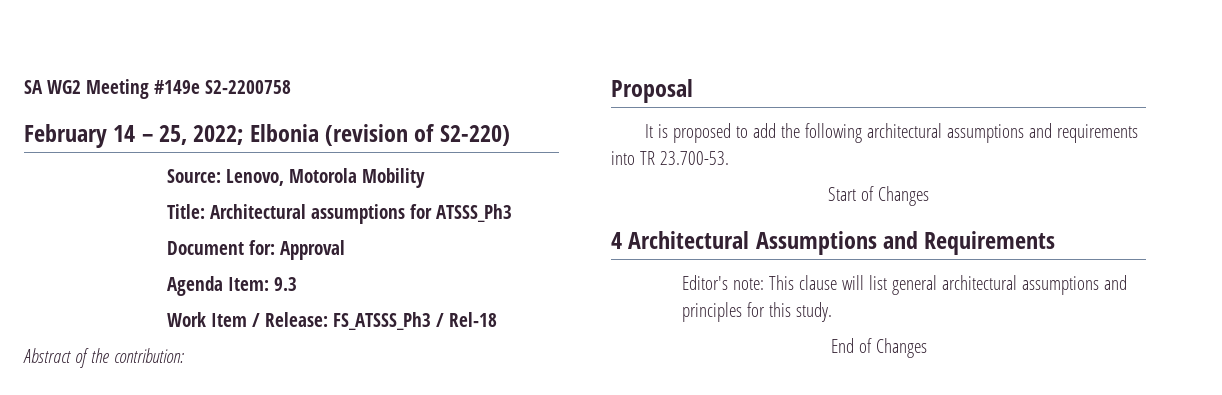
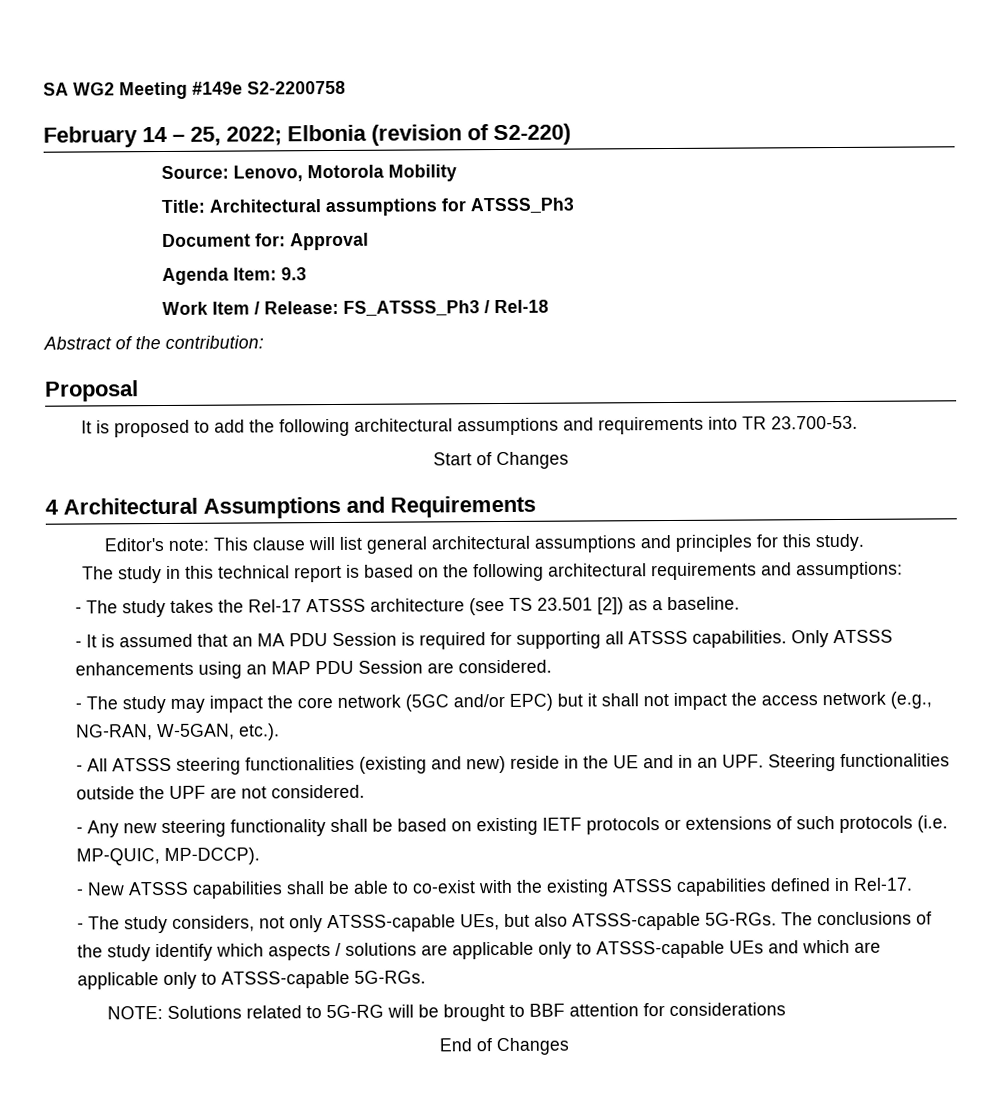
+ The study in this technical report is based on the following architectural requirements and assumptions:
+ - The study takes the Rel-17 ATSSS architecture (see TS 23.501 [2]) as a baseline.
+ - It is assumed that an MA PDU Session is required for supporting all ATSSS capabilities. Only ATSSS enhancements using an MAP PDU Session are considered.
+ - The study may impact the core network (5GC and/or EPC) but it shall not impact the access network (e.g., NG-RAN, W-5GAN, etc.).
+ - All ATSSS steering functionalities (existing and new) reside in the UE and in an UPF. Steering functionalities outside the UPF are not considered.
+ - Any new steering functionality shall be based on existing IETF protocols or extensions of such protocols (i.e. MP-QUIC, MP-DCCP).
+ - New ATSSS capabilities shall be able to co-exist with the existing ATSSS capabilities defined in Rel-17.
+ - The study considers, not only ATSSS-capable UEs, but also ATSSS-capable 5G-RGs. The conclusions of the study identify which aspects / solutions are applicable only to ATSSS-capable UEs and which are applicable only to ATSSS-capable 5G-RGs.
+ NOTE: Solutions related to 5G-RG will be brought to BBF attention for considerations

